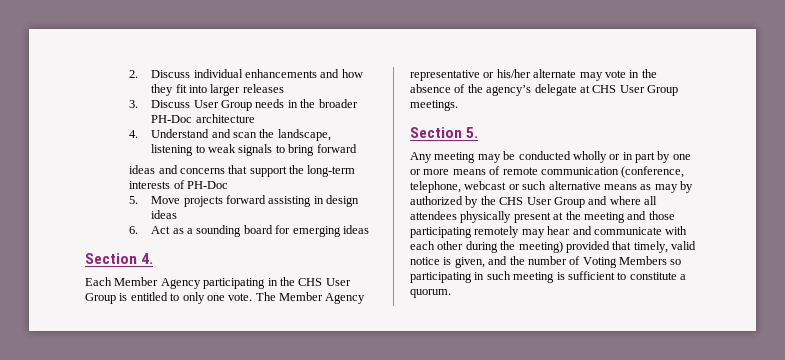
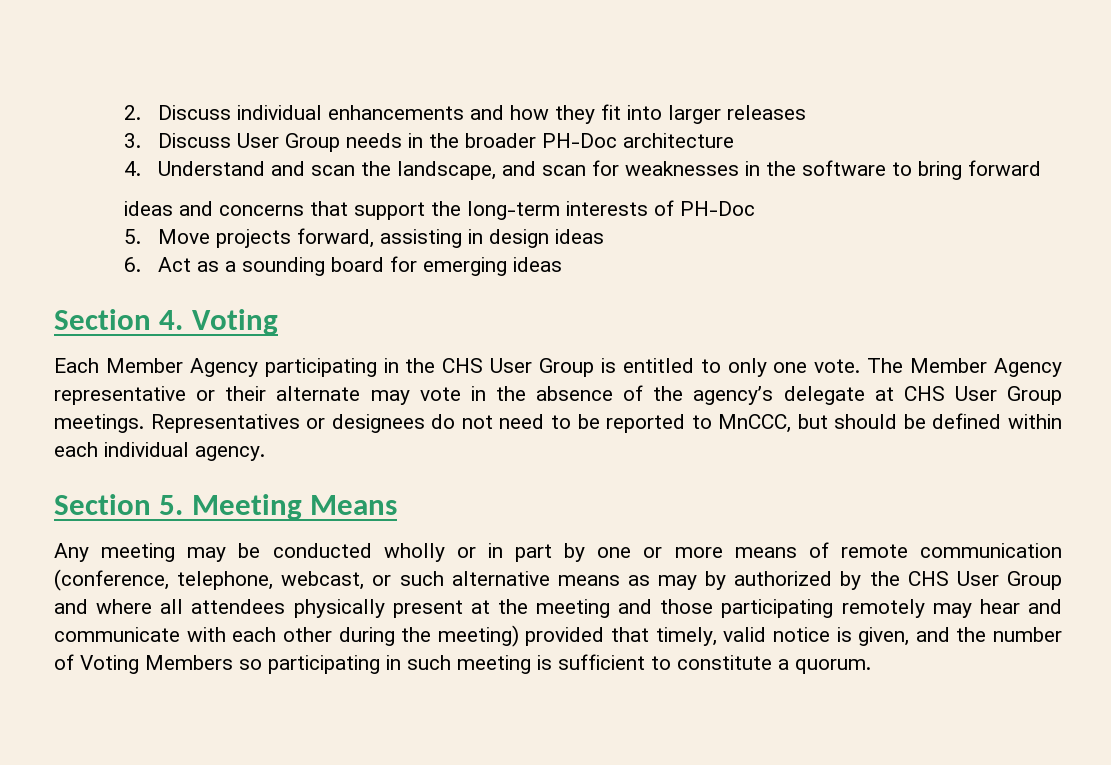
- 4. Understand and scan the landscape, listening to weak signals to bring forward
+ 4. Understand and scan the landscape, and scan for weaknesses in the software to bring forward
- 5. Move projects forward assisting in design ideas
+ 5. Move projects forward, assisting in design ideas
- Section 4.
+ Section 4. Voting
- The Member Agency representative or his/her alternate may vote in the absence of the agency’s delegate at CHS User Group meetings.
+ The Member Agency representative or their alternate may vote in the absence of the agency’s delegate at CHS User Group meetings. Representatives or designees do not need to be reported to MnCCC, but should be defined within each individual agency.
- Section 5.
+ Section 5. Meeting Means
- Any meeting may be conducted wholly or in part by one or more means of remote communication (conference, telephone, webcast or such alternative means as may by authorized by the CHS User Group and where all attendees physically present at the meeting and those participating remotely may hear and communicate with each other during the meeting) provided that timely, valid notice is given, and the number of Voting Members so participating in such meeting is sufficient to constitute a quorum.
+ Any meeting may be conducted wholly or in part by one or more means of remote communication (conference, telephone, webcast, or such alternative means as may by authorized by the CHS User Group and where all attendees physically present at the meeting and those participating remotely may hear and communicate with each other during the meeting) provided that timely, valid notice is given, and the number of Voting Members so participating in such meeting is sufficient to constitute a quorum.

